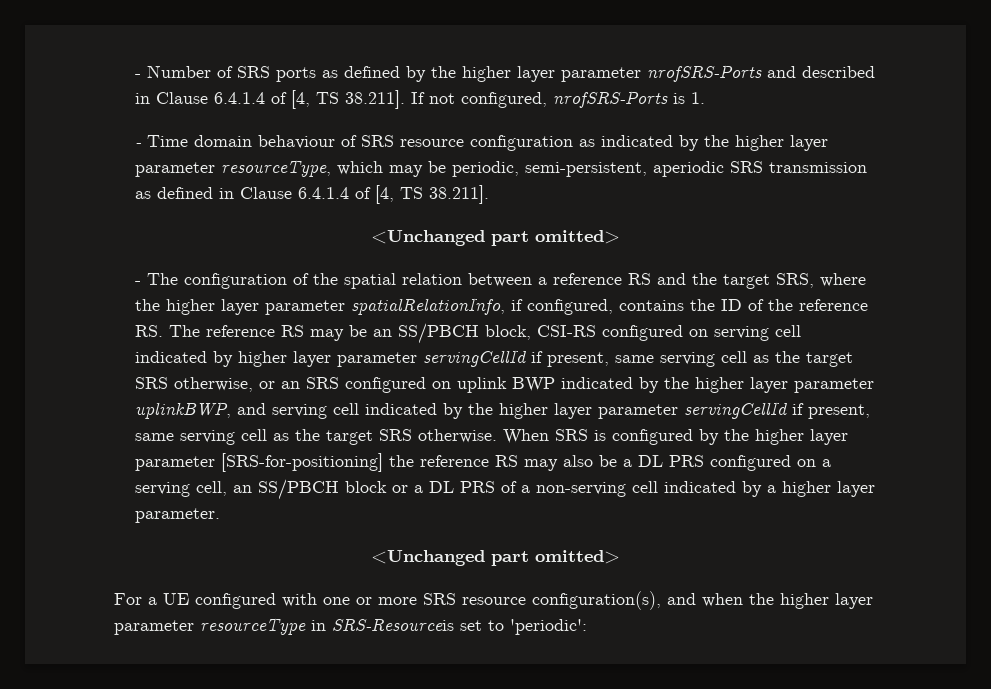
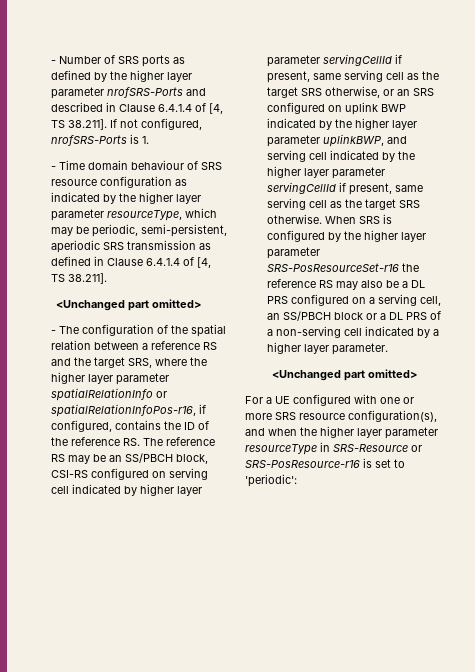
- - The configuration of the spatial relation between a reference RS and the target SRS, where the higher layer parameter spatialRelationInfo, if configured, contains the ID of the reference RS. The reference RS may be an SS/PBCH block, CSI-RS configured on serving cell indicated by higher layer parameter servingCellId if present, same serving cell as the target SRS otherwise, or an SRS configured on uplink BWP indicated by the higher layer parameter uplinkBWP, and serving cell indicated by the higher layer parameter servingCellId if present, same serving cell as the target SRS otherwise.
+ - The configuration of the spatial relation between a reference RS and the target SRS, where the higher layer parameter spatialRelationInfo or spatialRelationInfoPos-r16, if configured, contains the ID of the reference RS. The reference RS may be an SS/PBCH block, CSI-RS configured on serving cell indicated by higher layer parameter servingCellId if present, same serving cell as the target SRS otherwise, or an SRS configured on uplink BWP indicated by the higher layer parameter uplinkBWP, and serving cell indicated by the higher layer parameter servingCellId if present, same serving cell as the target SRS otherwise.
- When SRS is configured by the higher layer parameter [SRS-for-positioning] the reference RS may also be a DL PRS configured on a serving cell, an SS/PBCH block or a DL PRS of a non-serving cell indicated by a higher layer parameter.
+ When SRS is configured by the higher layer parameter SRS-PosResourceSet-r16 the reference RS may also be a DL PRS configured on a serving cell, an SS/PBCH block or a DL PRS of a non-serving cell indicated by a higher layer parameter.
- For a UE configured with one or more SRS resource configuration(s), and when the higher layer parameter resourceType in SRS-Resourceis set to 'periodic':
+ For a UE configured with one or more SRS resource configuration(s), and when the higher layer parameter resourceType in SRS-Resource or SRS-PosResource-r16 is set to 'periodic':

